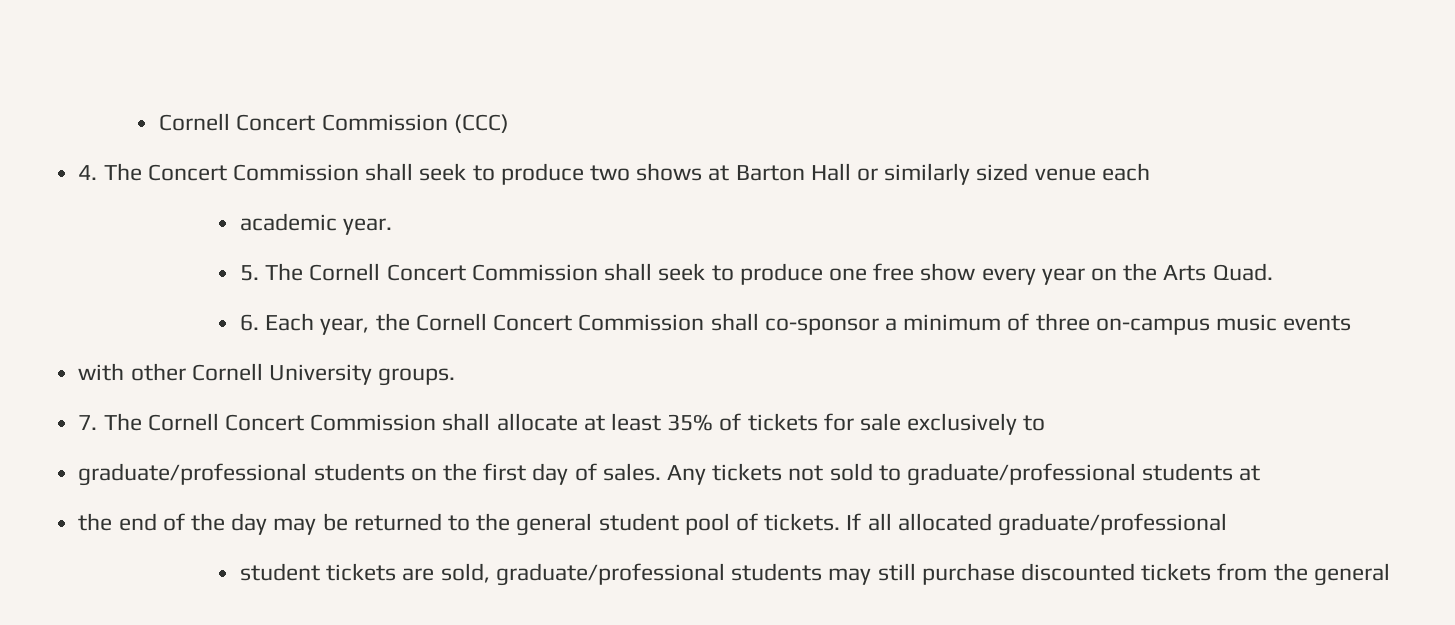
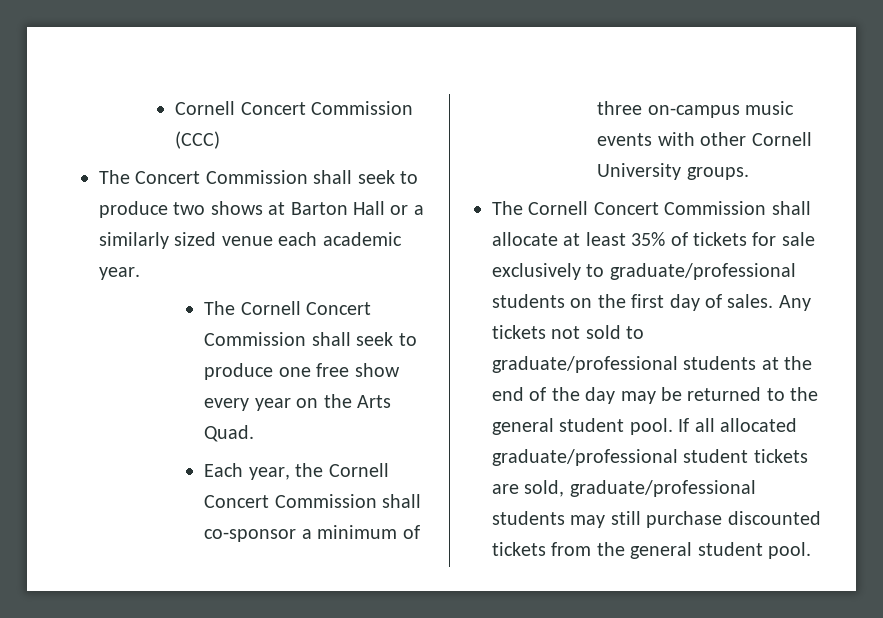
- 4. The Concert Commission shall seek to produce two shows at Barton Hall or similarly sized venue each
- academic year.
+ The Concert Commission shall seek to produce two shows at Barton Hall or a similarly sized venue each academic year.
- 5. The Cornell Concert Commission shall seek to produce one free show every year on the Arts Quad.
+ The Cornell Concert Commission shall seek to produce one free show every year on the Arts Quad.
- 6. Each year, the Cornell Concert Commission shall co-sponsor a minimum of three on-campus music events
- with other Cornell University groups.
+ Each year, the Cornell Concert Commission shall co-sponsor a minimum of three on-campus music events with other Cornell University groups.
- 7. The Cornell Concert Commission shall allocate at least 35% of tickets for sale exclusively to
- graduate/professional students on the first day of sales.
+ The Cornell Concert Commission shall allocate at least 35% of tickets for sale exclusively to graduate/professional students on the first day of sales.
- Any tickets not sold to graduate/professional students at
- the end of the day may be returned to the general student pool of tickets.
+ Any tickets not sold to graduate/professional students at the end of the day may be returned to the general student pool.
- If all allocated graduate/professional
- student tickets are sold, graduate/professional students may still purchase discounted tickets from the general
+ If all allocated graduate/professional student tickets are sold, graduate/professional students may still purchase discounted tickets from the general student pool.

